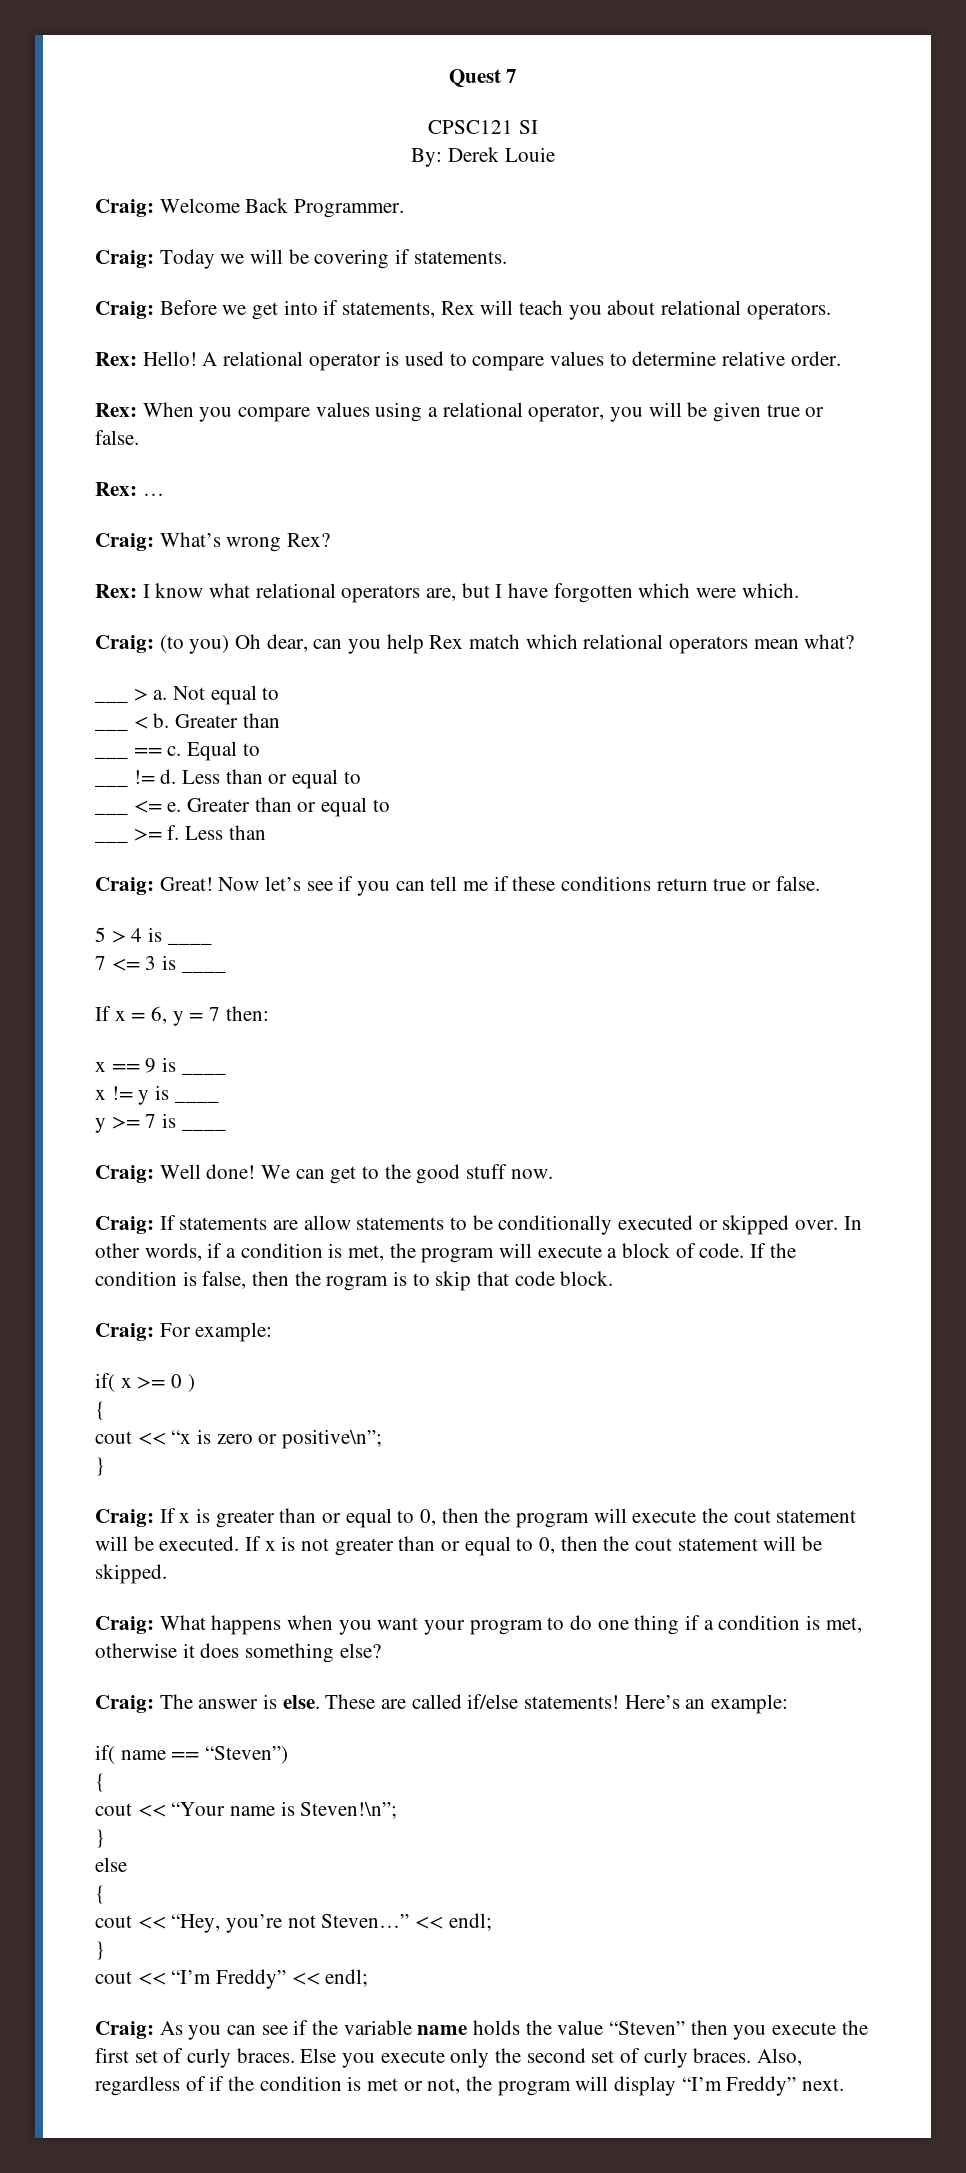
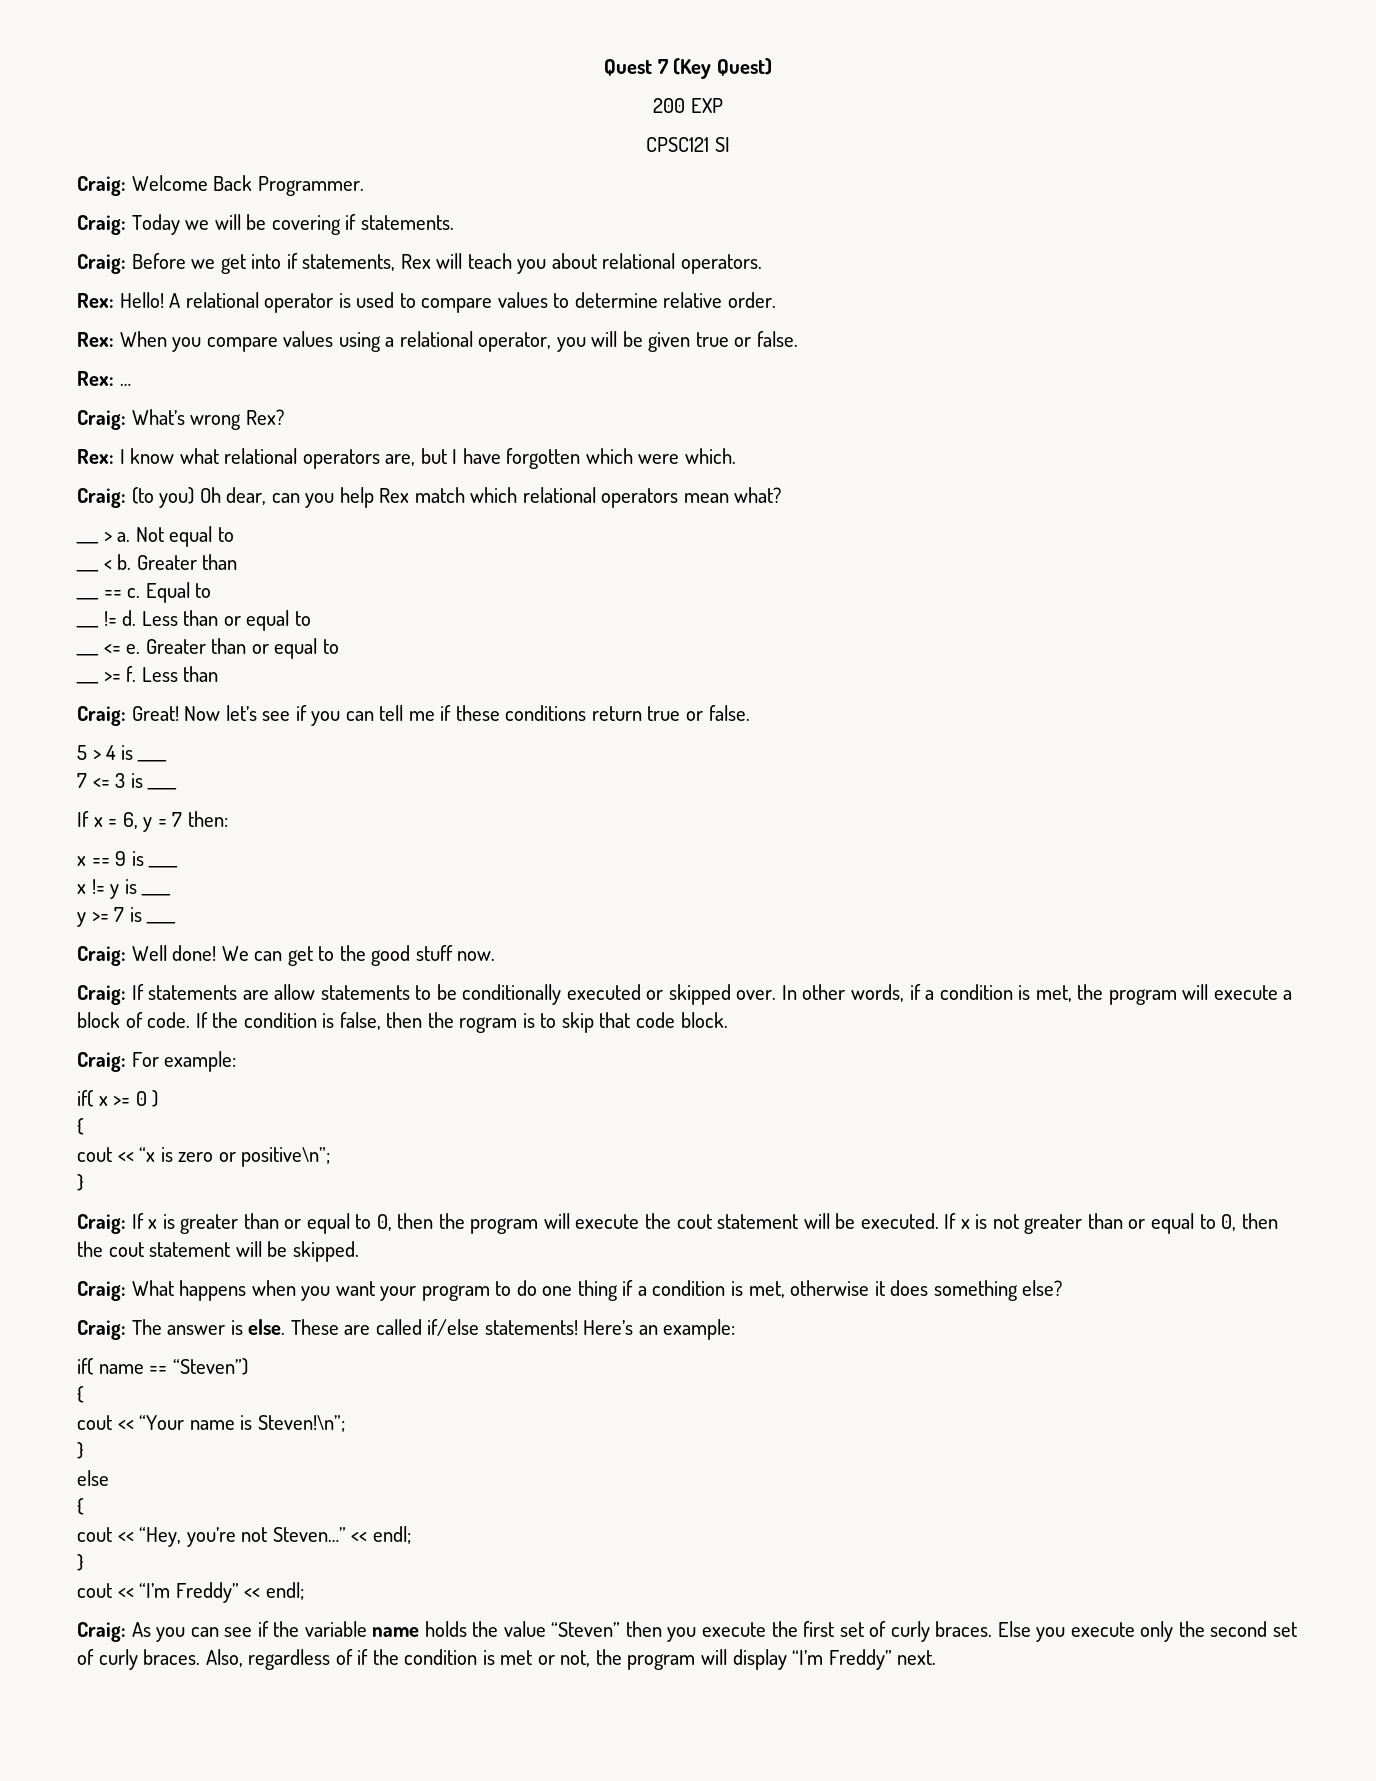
- Quest 7
+ Quest 7 (Key Quest)
+ 200 EXP
- By: Derek Louie

